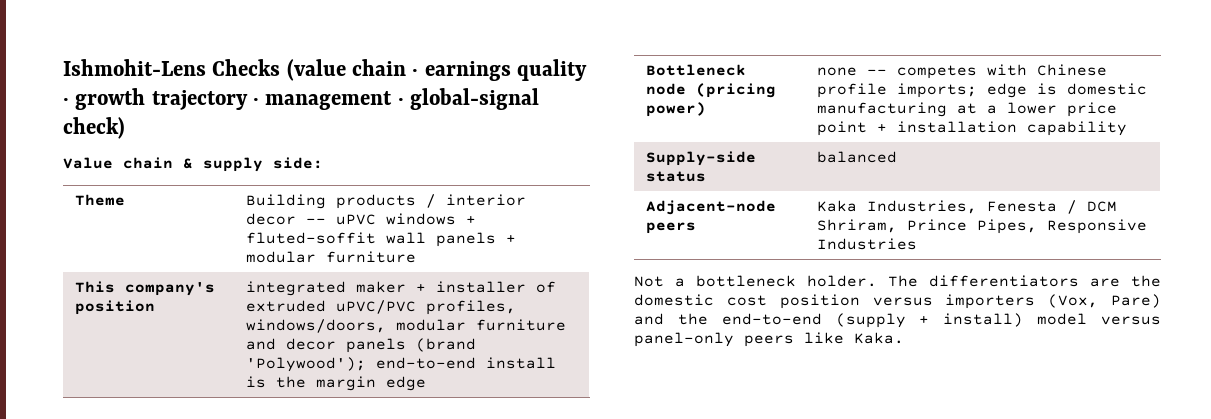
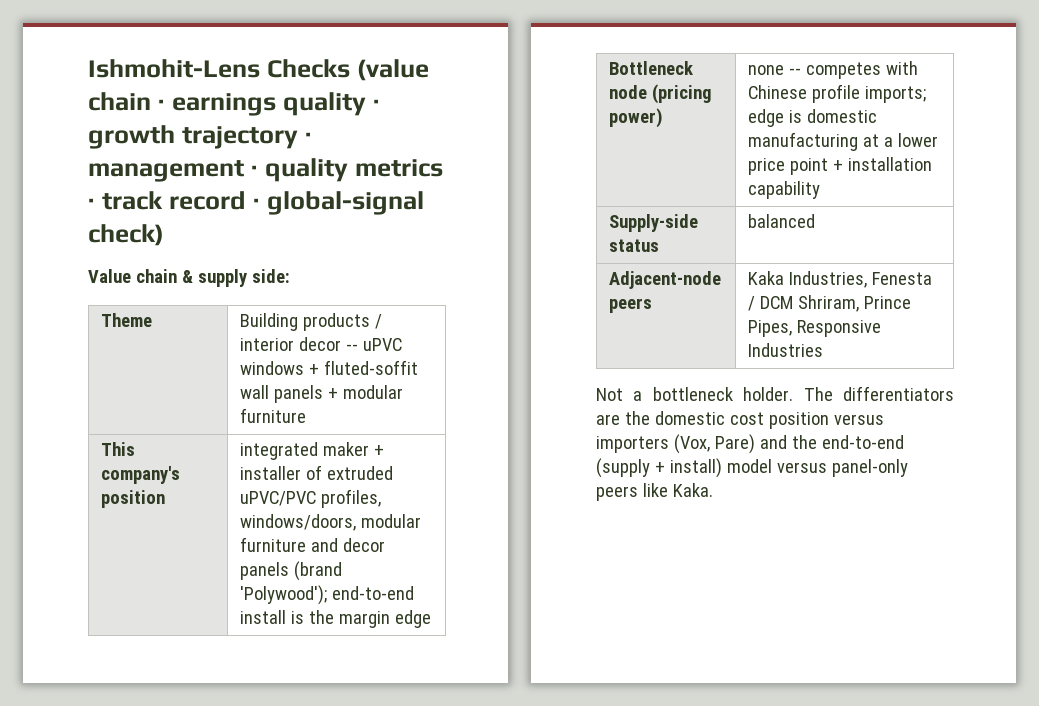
- Ishmohit-Lens Checks (value chain · earnings quality · growth trajectory · management · global-signal check)
+ Ishmohit-Lens Checks (value chain · earnings quality · growth trajectory · management · quality metrics · track record · global-signal check)

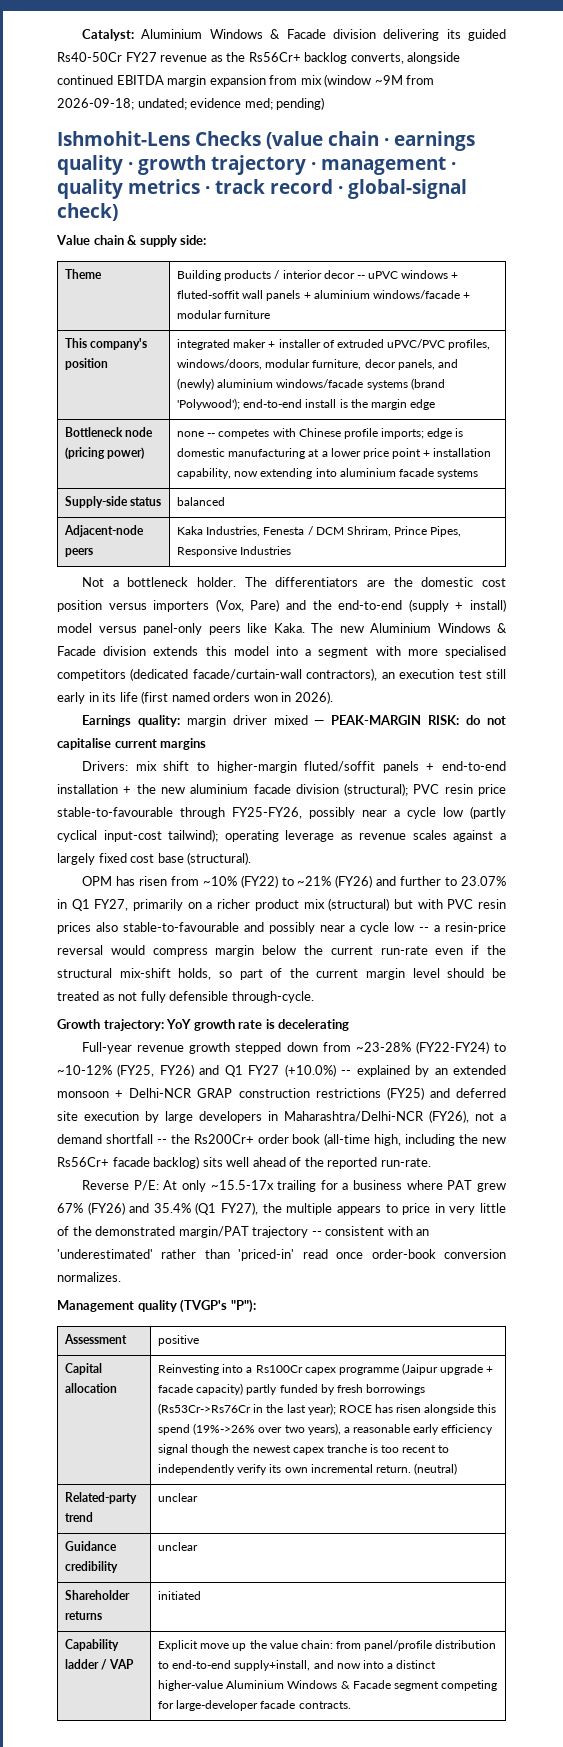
+ Catalyst: Aluminium Windows & Facade division delivering its guided Rs40-50Cr FY27 revenue as the Rs56Cr+ backlog converts, alongside continued EBITDA margin expansion from mix (window ~9M from 2026-09-18; undated; evidence med; pending)
- Theme | Building products / interior decor -- uPVC windows + fluted-soffit wall panels + modular furniture
+ Theme | Building products / interior decor -- uPVC windows + fluted-soffit wall panels + aluminium windows/facade + modular furniture
- This company's position | integrated maker + installer of extruded uPVC/PVC profiles, windows/doors, modular furniture and decor panels (brand 'Polywood'); end-to-end install is the margin edge
+ This company's position | integrated maker + installer of extruded uPVC/PVC profiles, windows/doors, modular furniture, decor panels, and (newly) aluminium windows/facade systems (brand 'Polywood'); end-to-end install is the margin edge
- Bottleneck node (pricing power) | none -- competes with Chinese profile imports; edge is domestic manufacturing at a lower price point + installation capability
+ Bottleneck node (pricing power) | none -- competes with Chinese profile imports; edge is domestic manufacturing at a lower price point + installation capability, now extending into aluminium facade systems
+ The new Aluminium Windows & Facade division extends this model into a segment with more specialised competitors (dedicated facade/curtain-wall contractors), an execution test still early in its life (first named orders won in 2026).
+ Earnings quality: margin driver mixed — PEAK-MARGIN RISK: do not capitalise current margins
+ Drivers: mix shift to higher-margin fluted/soffit panels + end-to-end installation + the new aluminium facade division (structural); PVC resin price stable-to-favourable through FY25-FY26, possibly near a cycle low (partly cyclical input-cost tailwind); operating leverage as revenue scales against a largely fixed cost base (structural).
+ OPM has risen from ~10% (FY22) to ~21% (FY26) and further to 23.07% in Q1 FY27, primarily on a richer product mix (structural) but with PVC resin prices also stable-to-favourable and possibly near a cycle low -- a resin-price reversal would compress margin below the current run-rate even if the structural mix-shift holds, so part of the current margin level should be treated as not fully defensible through-cycle.
+ Growth trajectory: YoY growth rate is decelerating
+ Full-year revenue growth stepped down from ~23-28% (FY22-FY24) to ~10-12% (FY25, FY26) and Q1 FY27 (+10.0%) -- explained by an extended monsoon + Delhi-NCR GRAP construction restrictions (FY25) and deferred site execution by large developers in Maharashtra/Delhi-NCR (FY26), not a demand shortfall -- the Rs200Cr+ order book (all-time high, including the new Rs56Cr+ facade backlog) sits well ahead of the reported run-rate.
+ Reverse P/E: At only ~15.5-17x trailing for a business where PAT grew 67% (FY26) and 35.4% (Q1 FY27), the multiple appears to price in very little of the demonstrated margin/PAT trajectory -- consistent with an 'underestimated' rather than 'priced-in' read once order-book conversion normalizes.
+ Management quality (TVGP's "P"):
+ Assessment | positive
+ Capital allocation | Reinvesting into a Rs100Cr capex programme (Jaipur upgrade + facade capacity) partly funded by fresh borrowings (Rs53Cr->Rs76Cr in the last year); ROCE has risen alongside this spend (19%->26% over two years), a reasonable early efficiency signal though the newest capex tranche is too recent to independently verify its own incremental return. (neutral)
+ Related-party trend | unclear
+ Guidance credibility | unclear
+ Shareholder returns | initiated
+ Capability ladder / VAP | Explicit move up the value chain: from panel/profile distribution to end-to-end supply+install, and now into a distinct higher-value Aluminium Windows & Facade segment competing for large-developer facade contracts.

